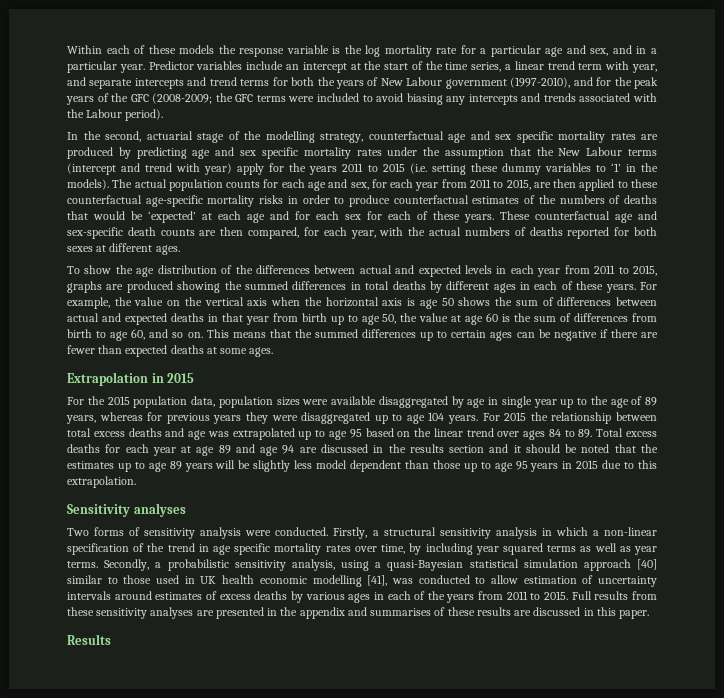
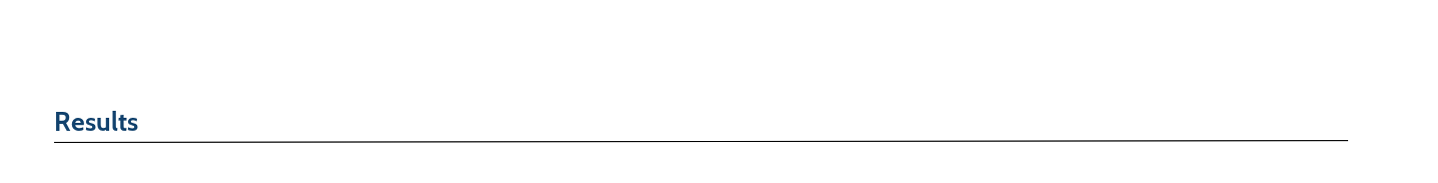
- Within each of these models the response variable is the log mortality rate for a particular age and sex, and in a particular year. Predictor variables include an intercept at the start of the time series, a linear trend term with year, and separate intercepts and trend terms for both the years of New Labour government (1997-2010), and for the peak years of the GFC (2008-2009; the GFC terms were included to avoid biasing any intercepts and trends associated with the Labour period).
- In the second, actuarial stage of the modelling strategy, counterfactual age and sex specific mortality rates are produced by predicting age and sex specific mortality rates under the assumption that the New Labour terms (intercept and trend with year) apply for the years 2011 to 2015 (i.e. setting these dummy variables to ‘1’ in the models). The actual population counts for each age and sex, for each year from 2011 to 2015, are then applied to these counterfactual age-specific mortality risks in order to produce counterfactual estimates of the numbers of deaths that would be ‘expected’ at each age and for each sex for each of these years. These counterfactual age and sex-specific death counts are then compared, for each year, with the actual numbers of deaths reported for both sexes at different ages.
- To show the age distribution of the differences between actual and expected levels in each year from 2011 to 2015, graphs are produced showing the summed differences in total deaths by different ages in each of these years. For example, the value on the vertical axis when the horizontal axis is age 50 shows the sum of differences between actual and expected deaths in that year from birth up to age 50, the value at age 60 is the sum of differences from birth to age 60, and so on. This means that the summed differences up to certain ages can be negative if there are fewer than expected deaths at some ages.
- Extrapolation in 2015
- For the 2015 population data, population sizes were available disaggregated by age in single year up to the age of 89 years, whereas for previous years they were disaggregated up to age 104 years. For 2015 the relationship between total excess deaths and age was extrapolated up to age 95 based on the linear trend over ages 84 to 89. Total excess deaths for each year at age 89 and age 94 are discussed in the results section and it should be noted that the estimates up to age 89 years will be slightly less model dependent than those up to age 95 years in 2015 due to this extrapolation.
- Sensitivity analyses
- Two forms of sensitivity analysis were conducted. Firstly, a structural sensitivity analysis in which a non-linear specification of the trend in age specific mortality rates over time, by including year squared terms as well as year terms. Secondly, a probabilistic sensitivity analysis, using a quasi-Bayesian statistical simulation approach [40] similar to those used in UK health economic modelling [41], was conducted to allow estimation of uncertainty intervals around estimates of excess deaths by various ages in each of the years from 2011 to 2015. Full results from these sensitivity analyses are presented in the appendix and summarises of these results are discussed in this paper.

